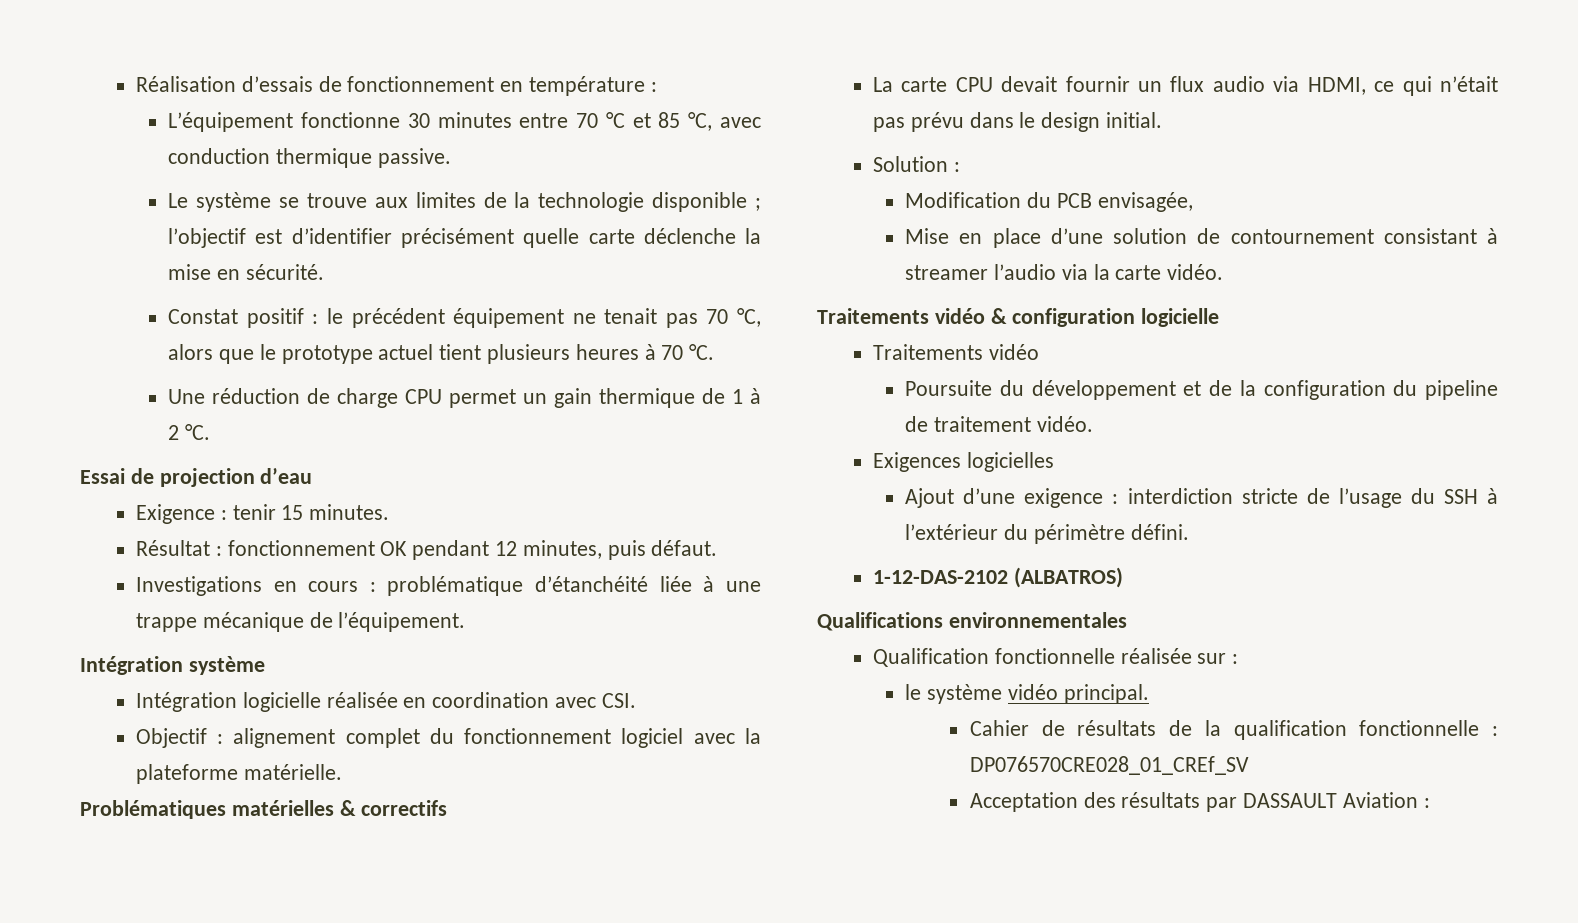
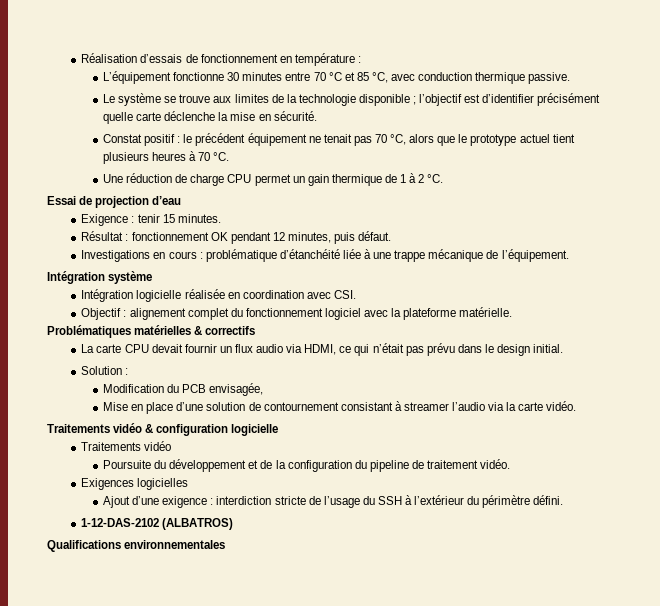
- Qualification fonctionnelle réalisée sur :
- le système vidéo principal.
- Cahier de résultats de la qualification fonctionnelle : DP076570CRE028_01_CREf_SV
- Acceptation des résultats par DASSAULT Aviation :

